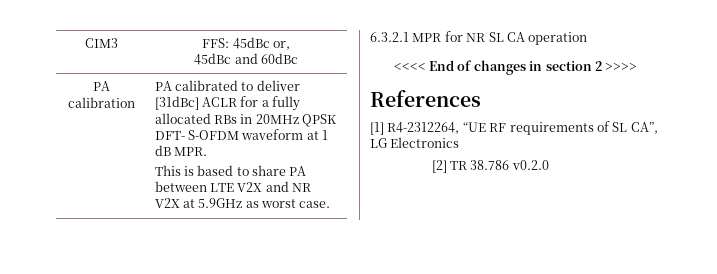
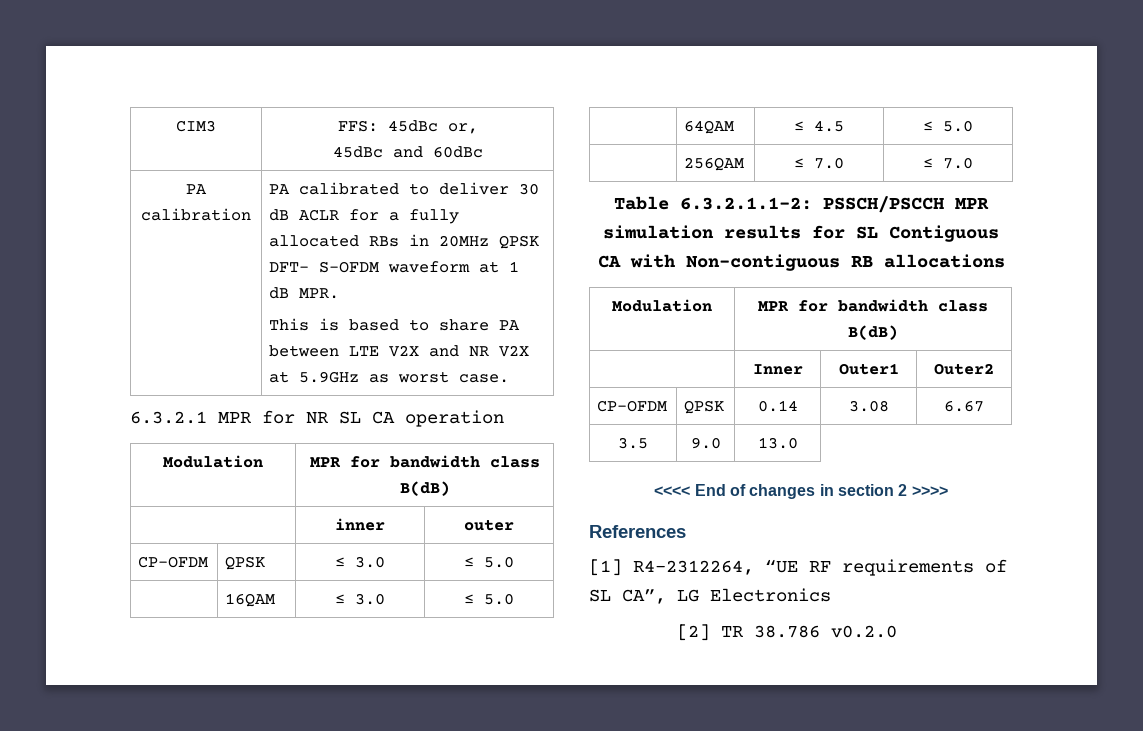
- PA calibrated to deliver [31dBc] ACLR for a fully allocated RBs in 20MHz QPSK DFT- S-OFDM waveform at 1 dB MPR.
+ PA calibrated to deliver 30 dB ACLR for a fully allocated RBs in 20MHz QPSK DFT- S-OFDM waveform at 1 dB MPR.
  6.3.2.1 MPR for NR SL CA operation
+ Modulation | MPR for bandwidth class B(dB)
+ | inner | outer
+ CP-OFDM | QPSK | ≤ 3.0 | ≤ 5.0
+ | 16QAM | ≤ 3.0 | ≤ 5.0
+ | 64QAM | ≤ 4.5 | ≤ 5.0
+ | 256QAM | ≤ 7.0 | ≤ 7.0
+ Table 6.3.2.1.1-2: PSSCH/PSCCH MPR simulation results for SL Contiguous CA with Non-contiguous RB allocations
+ Modulation | MPR for bandwidth class B(dB)
+ | Inner | Outer1 | Outer2
+ CP-OFDM | QPSK | 0.14 | 3.08 | 6.67
+ 3.5 | 9.0 | 13.0

